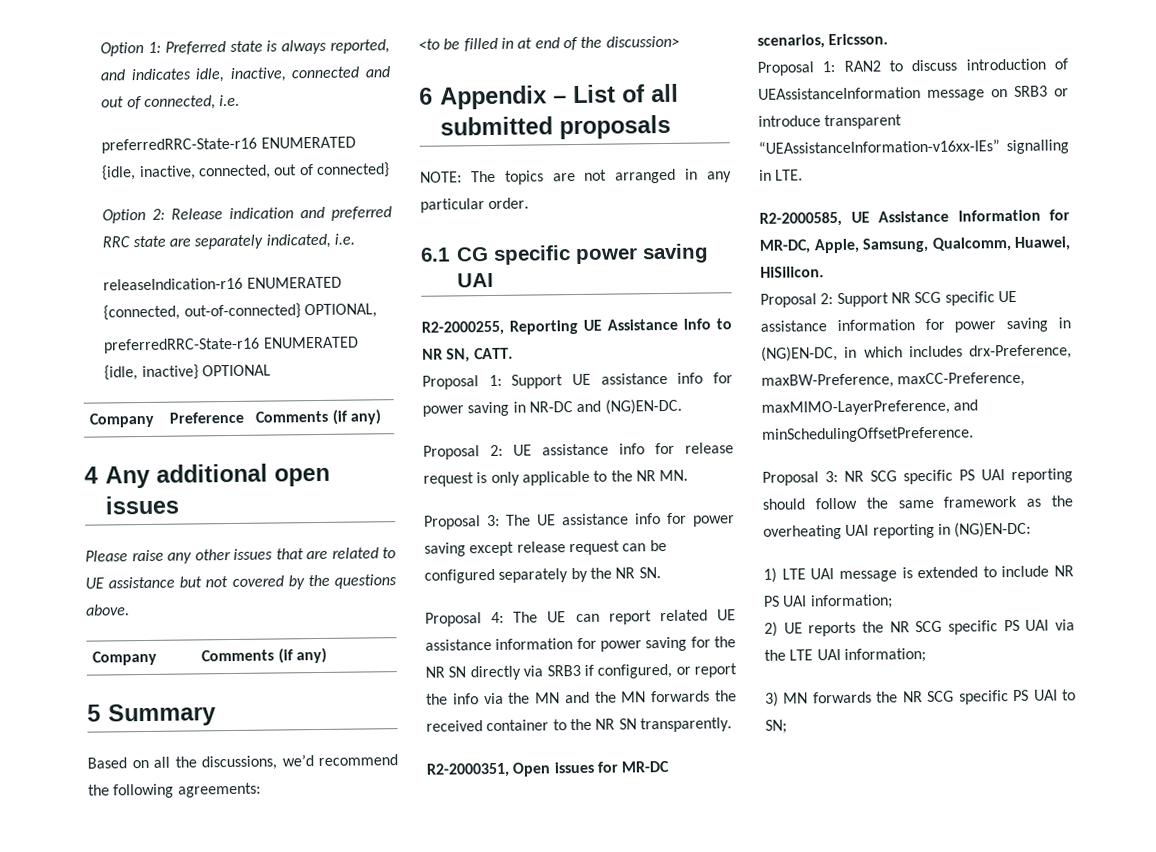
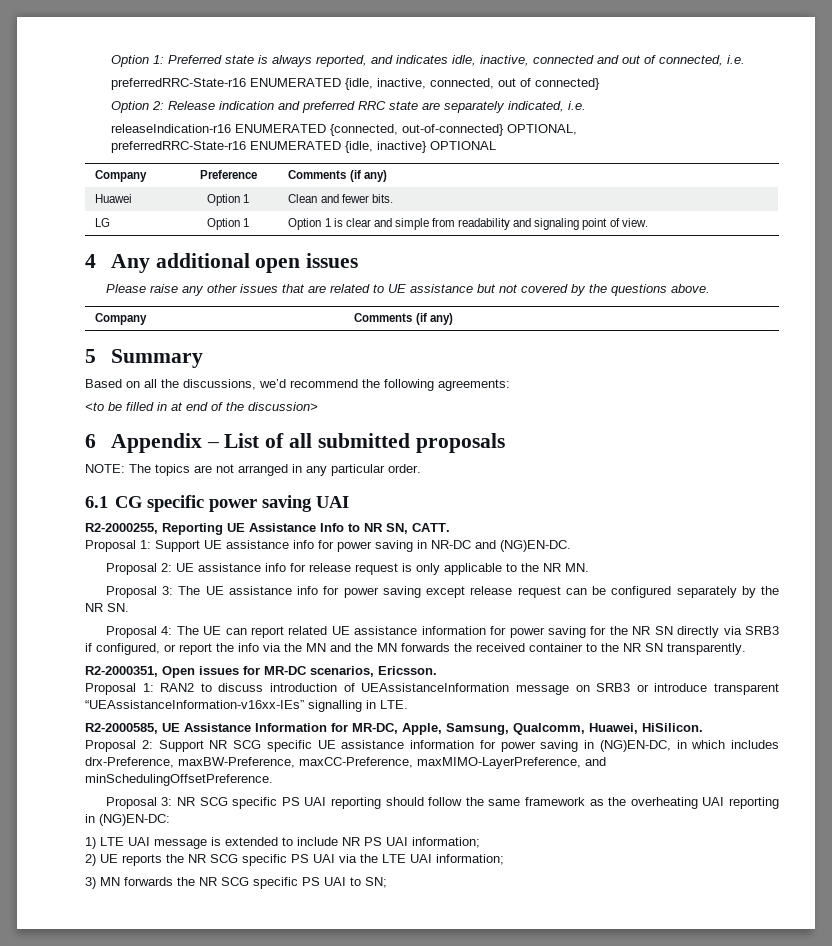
+ Huawei | Option 1 | Clean and fewer bits.
+ LG | Option 1 | Option 1 is clear and simple from readability and signaling point of view.

